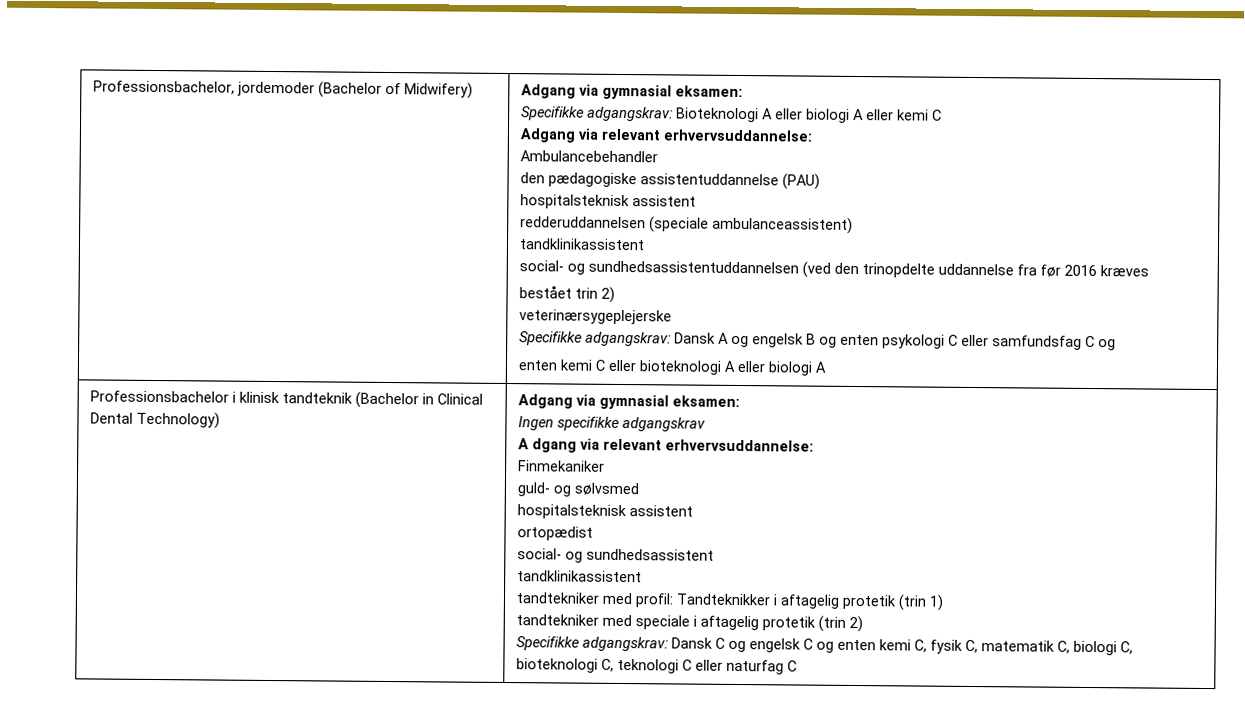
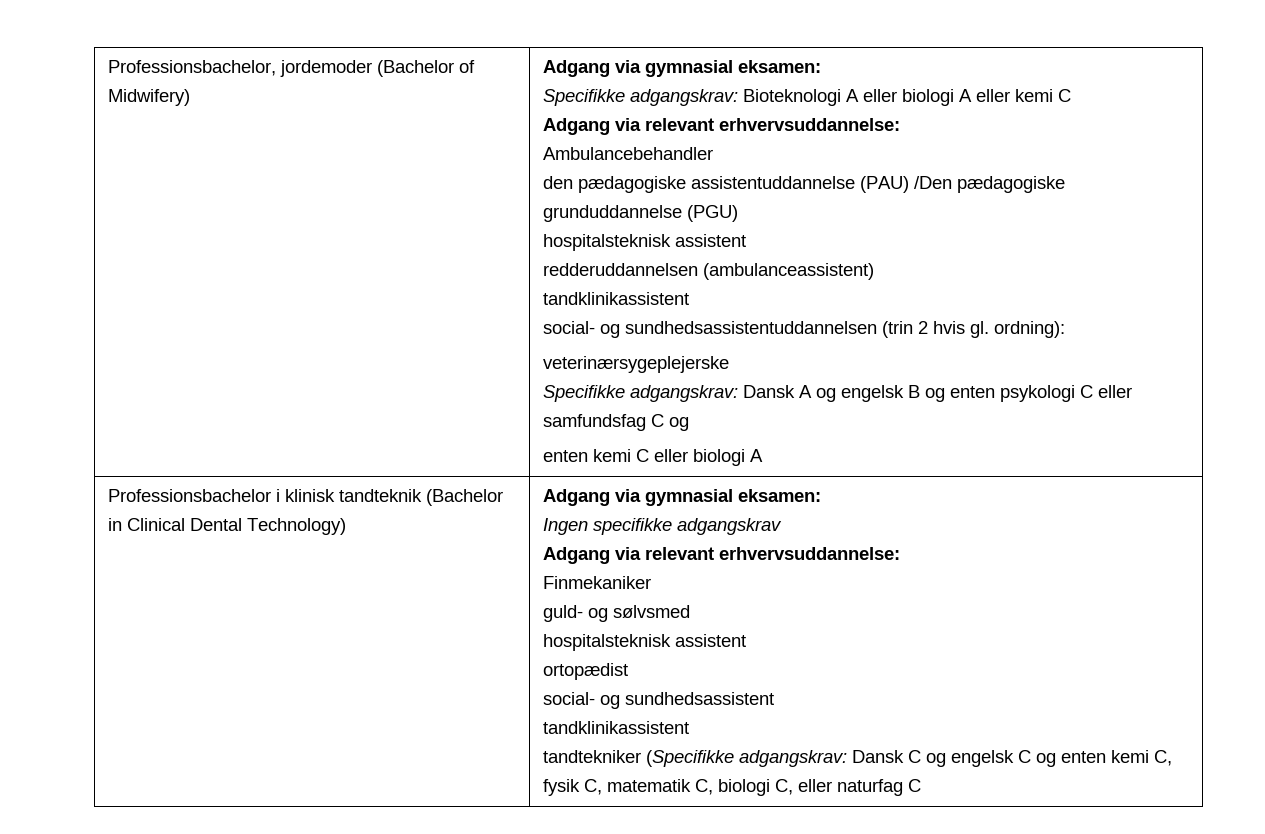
- den pædagogiske assistentuddannelse (PAU)
+ den pædagogiske assistentuddannelse (PAU) /Den pædagogiske grunduddannelse (PGU)
- redderuddannelsen (speciale ambulanceassistent)
+ redderuddannelsen (ambulanceassistent)
- social- og sundhedsassistentuddannelsen (ved den trinopdelte uddannelse fra før 2016 kræves
- bestået trin 2)
+ social- og sundhedsassistentuddannelsen (trin 2 hvis gl. ordning):
- enten kemi C eller bioteknologi A eller biologi A
+ enten kemi C eller biologi A
  Ingen specifikke adgangskrav
- A dgang via relevant erhvervsuddannelse:
+ Adgang via relevant erhvervsuddannelse:
- tandtekniker med profil: Tandteknikker i aftagelig protetik (trin 1)
- tandtekniker med speciale i aftagelig protetik (trin 2)
- Specifikke adgangskrav: Dansk C og engelsk C og enten kemi C, fysik C, matematik C, biologi C, bioteknologi C, teknologi C eller naturfag C
+ tandtekniker (Specifikke adgangskrav: Dansk C og engelsk C og enten kemi C, fysik C, matematik C, biologi C, eller naturfag C

